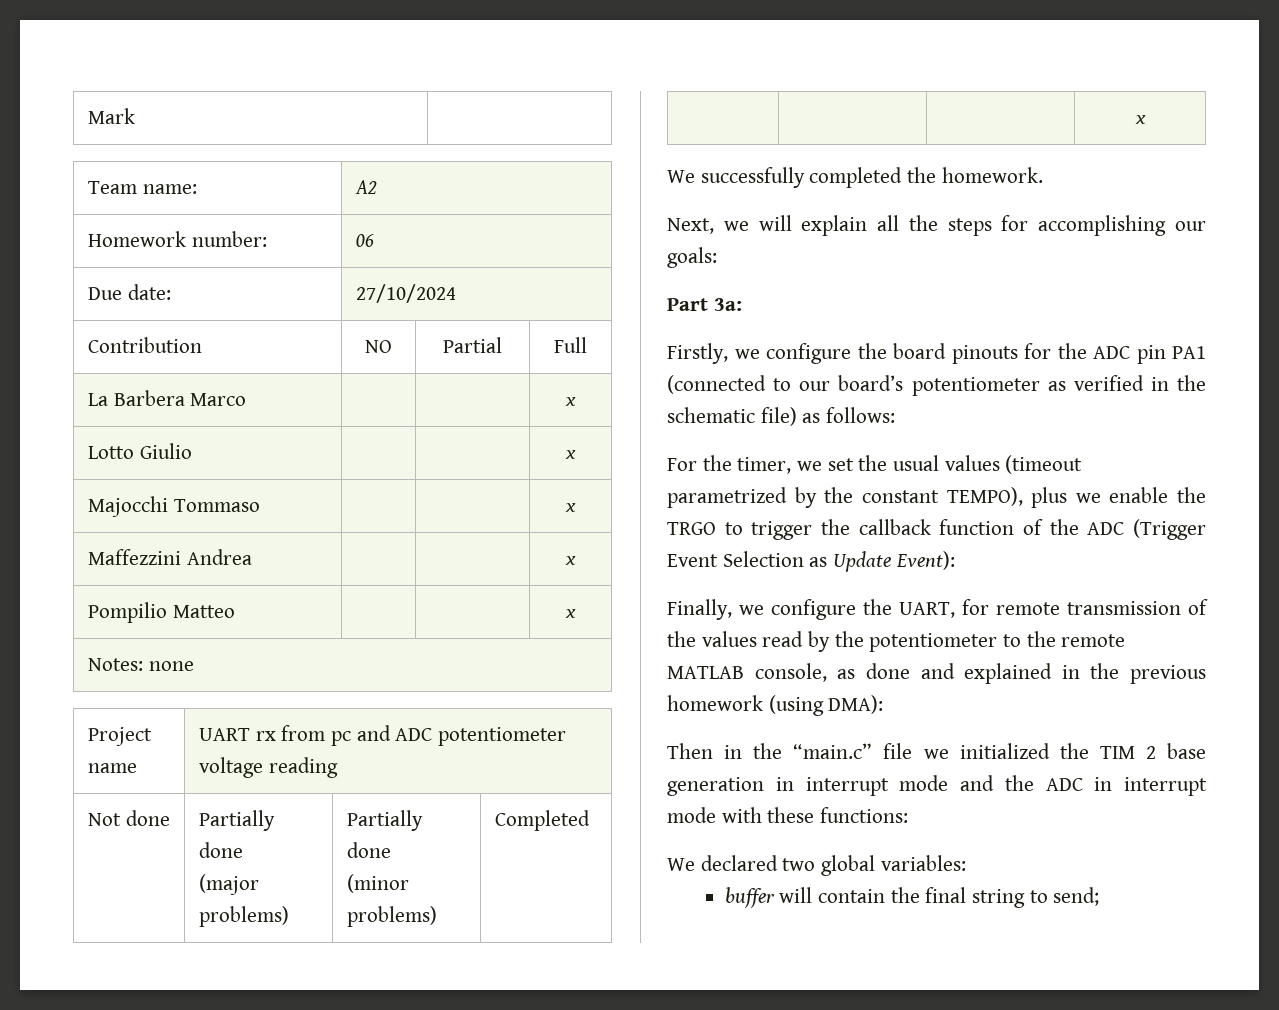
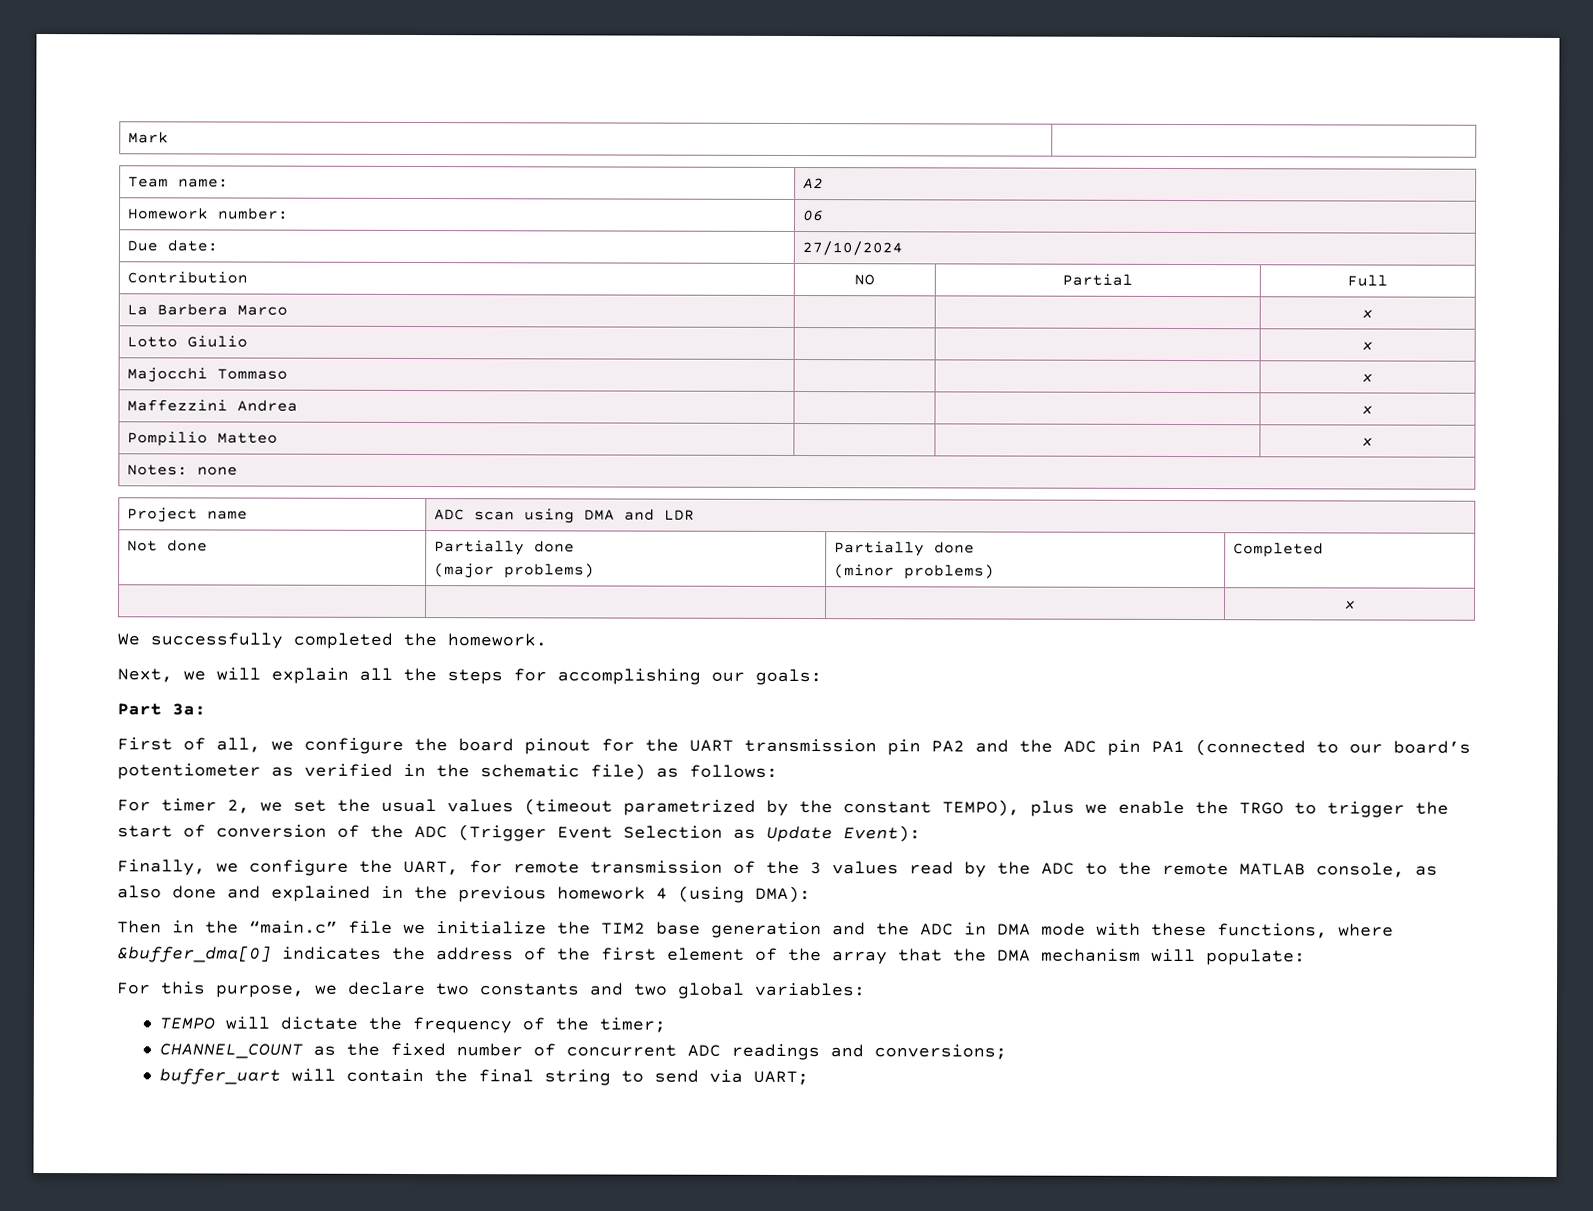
- Project name | UART rx from pc and ADC potentiometer voltage reading
+ Project name | ADC scan using DMA and LDR
- Firstly, we configure the board pinouts for the ADC pin PA1 (connected to our board’s potentiometer as verified in the schematic file) as follows:
+ First of all, we configure the board pinout for the UART transmission pin PA2 and the ADC pin PA1 (connected to our board’s potentiometer as verified in the schematic file) as follows:
- For the timer, we set the usual values (timeout parametrized by the constant TEMPO), plus we enable the TRGO to trigger the callback function of the ADC (Trigger Event Selection as Update Event):
+ For timer 2, we set the usual values (timeout parametrized by the constant TEMPO), plus we enable the TRGO to trigger the start of conversion of the ADC (Trigger Event Selection as Update Event):
- Finally, we configure the UART, for remote transmission of the values read by the potentiometer to the remote MATLAB console, as done and explained in the previous homework (using DMA):
+ Finally, we configure the UART, for remote transmission of the 3 values read by the ADC to the remote MATLAB console, as also done and explained in the previous homework 4 (using DMA):
- Then in the “main.c” file we initialized the TIM 2 base generation in interrupt mode and the ADC in interrupt mode with these functions:
- We declared two global variables:
- buffer will contain the final string to send;
+ Then in the “main.c” file we initialize the TIM2 base generation and the ADC in DMA mode with these functions, where &buffer_dma[0] indicates the address of the first element of the array that the DMA mechanism will populate:
+ For this purpose, we declare two constants and two global variables:
+ TEMPO will dictate the frequency of the timer;
+ CHANNEL_COUNT as the fixed number of concurrent ADC readings and conversions;
+ buffer_uart will contain the final string to send via UART;

